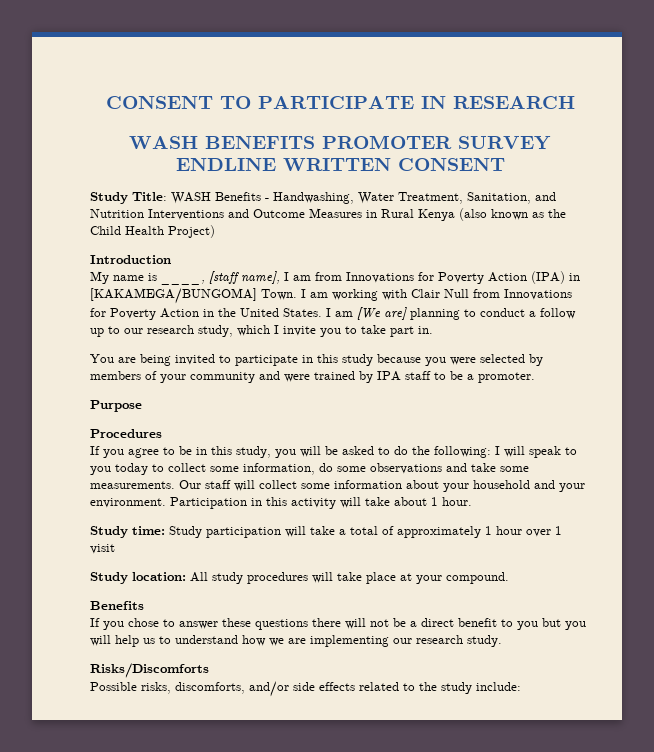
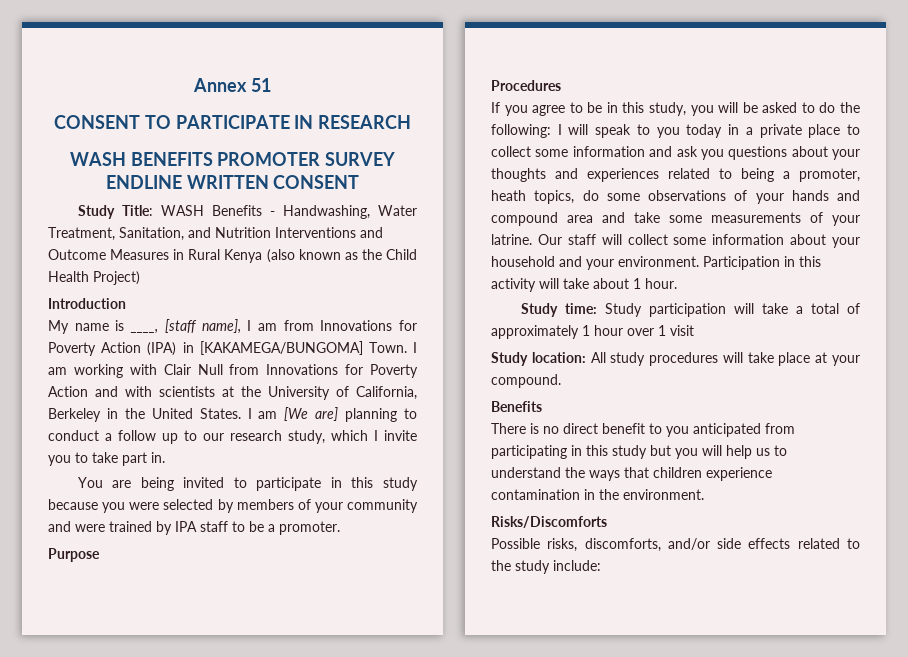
+ Annex 51
- I am working with Clair Null from Innovations for Poverty Action in the United States.
+ I am working with Clair Null from Innovations for Poverty Action and with scientists at the University of California, Berkeley in the United States.
- If you agree to be in this study, you will be asked to do the following: I will speak to you today to collect some information, do some observations and take some measurements.
+ If you agree to be in this study, you will be asked to do the following: I will speak to you today in a private place to collect some information and ask you questions about your thoughts and experiences related to being a promoter, heath topics, do some observations of your hands and compound area and take some measurements of your latrine.
- If you chose to answer these questions there will not be a direct benefit to you but you will help us to understand how we are implementing our research study.
+ There is no direct benefit to you anticipated from participating in this study but you will help us to understand the ways that children experience contamination in the environment.

